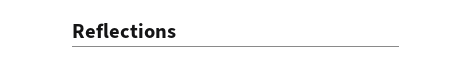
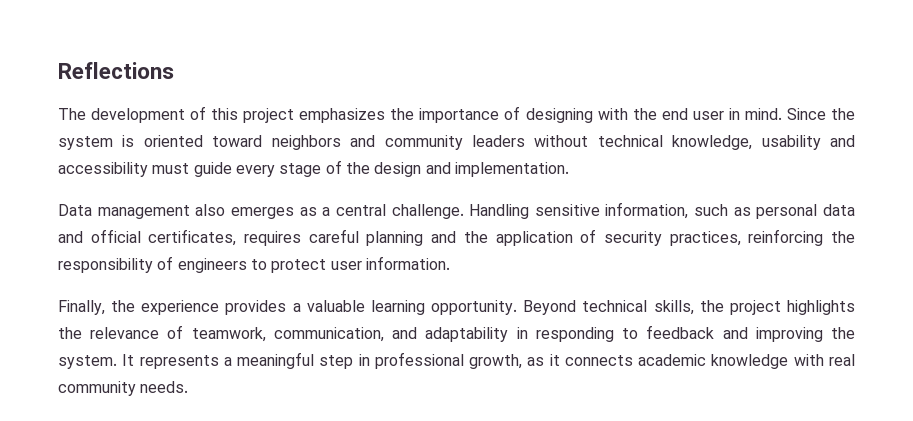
+ The development of this project emphasizes the importance of designing with the end user in mind. Since the system is oriented toward neighbors and community leaders without technical knowledge, usability and accessibility must guide every stage of the design and implementation.
+ Data management also emerges as a central challenge. Handling sensitive information, such as personal data and official certificates, requires careful planning and the application of security practices, reinforcing the responsibility of engineers to protect user information.
+ Finally, the experience provides a valuable learning opportunity. Beyond technical skills, the project highlights the relevance of teamwork, communication, and adaptability in responding to feedback and improving the system. It represents a meaningful step in professional growth, as it connects academic knowledge with real community needs.

